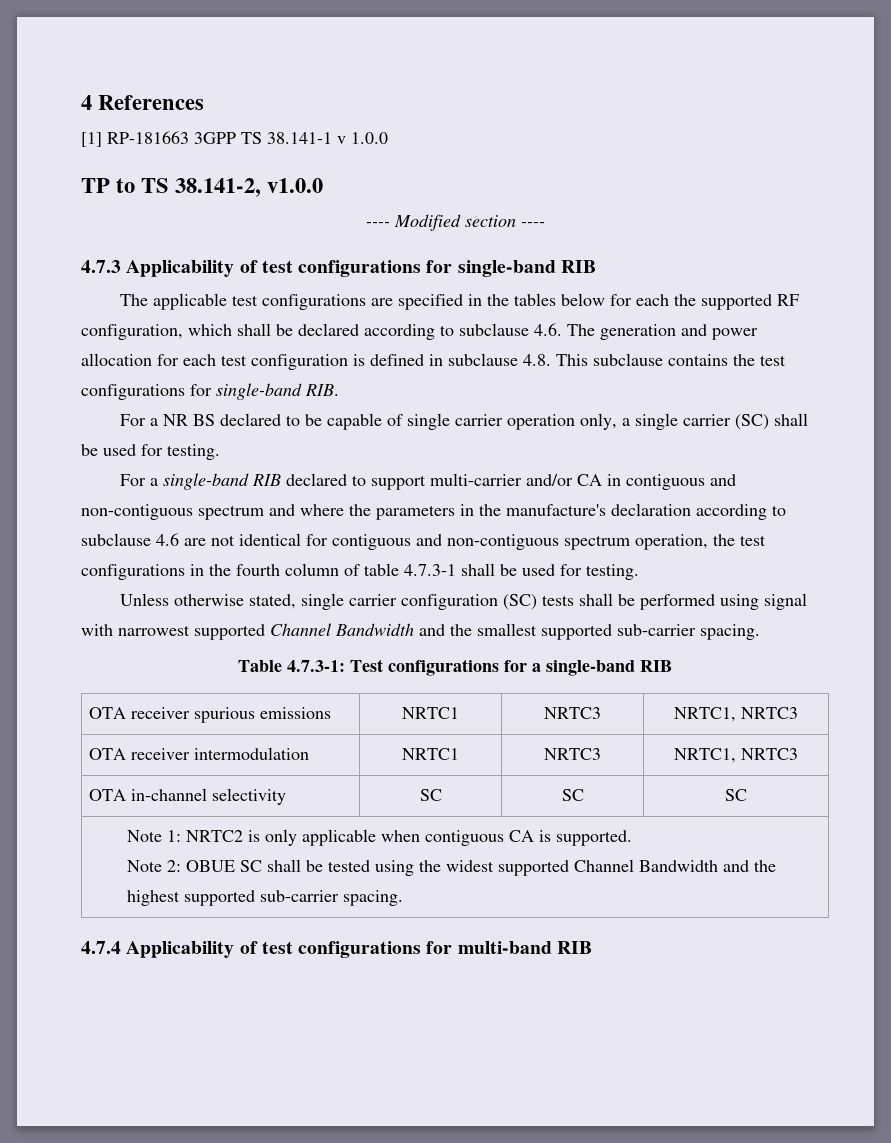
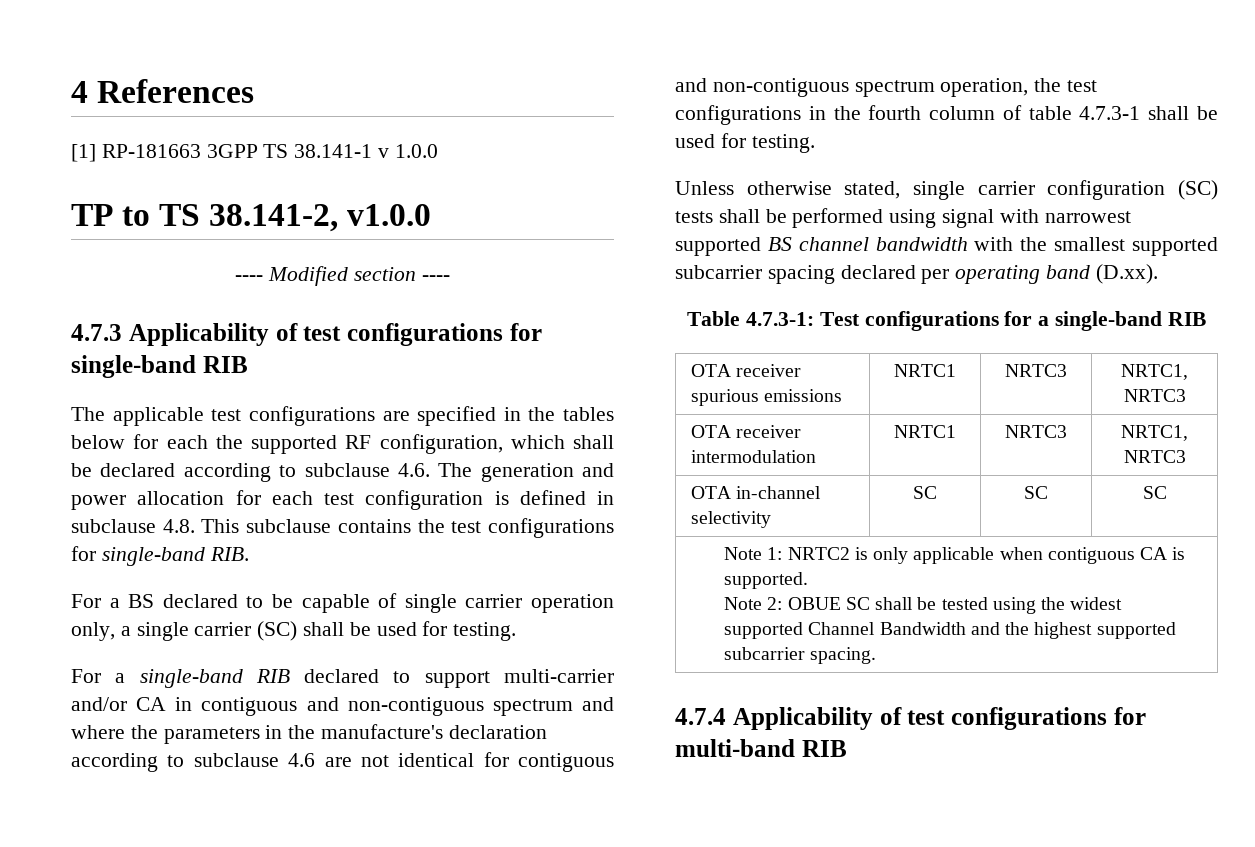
- For a NR BS declared to be capable of single carrier operation only, a single carrier (SC) shall be used for testing.
+ For a BS declared to be capable of single carrier operation only, a single carrier (SC) shall be used for testing.
- Unless otherwise stated, single carrier configuration (SC) tests shall be performed using signal with narrowest supported Channel Bandwidth and the smallest supported sub-carrier spacing.
+ Unless otherwise stated, single carrier configuration (SC) tests shall be performed using signal with narrowest supported BS channel bandwidth with the smallest supported subcarrier spacing declared per operating band (D.xx).
  Note 1: NRTC2 is only applicable when contiguous CA is supported.
- Note 2: OBUE SC shall be tested using the widest supported Channel Bandwidth and the highest supported sub-carrier spacing.
+ Note 2: OBUE SC shall be tested using the widest supported Channel Bandwidth and the highest supported subcarrier spacing.

